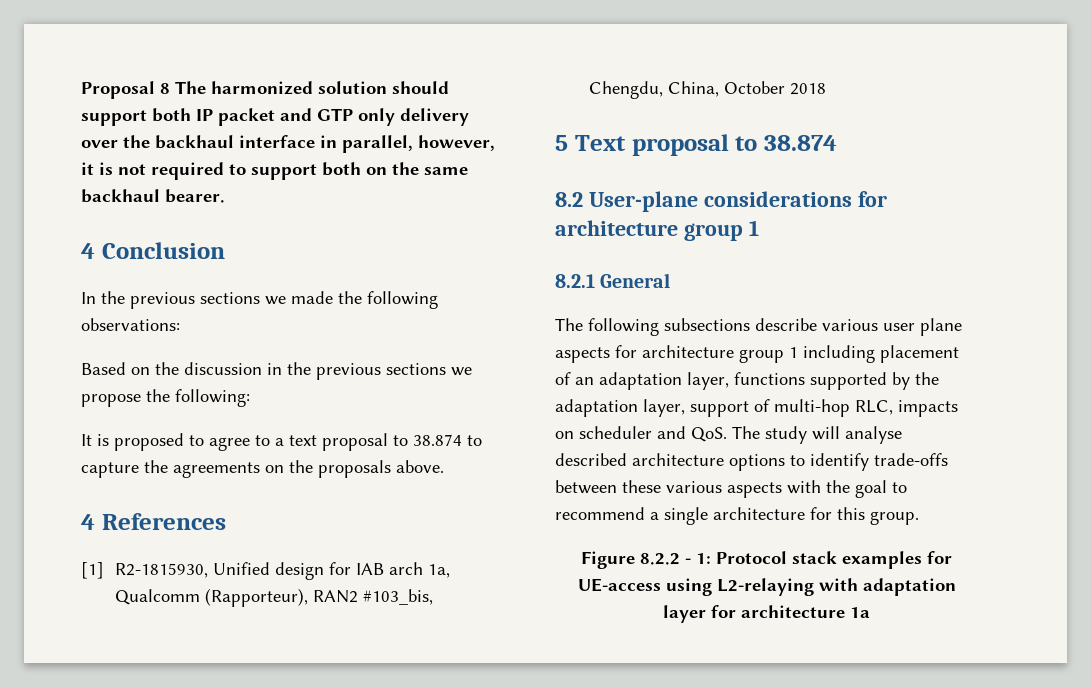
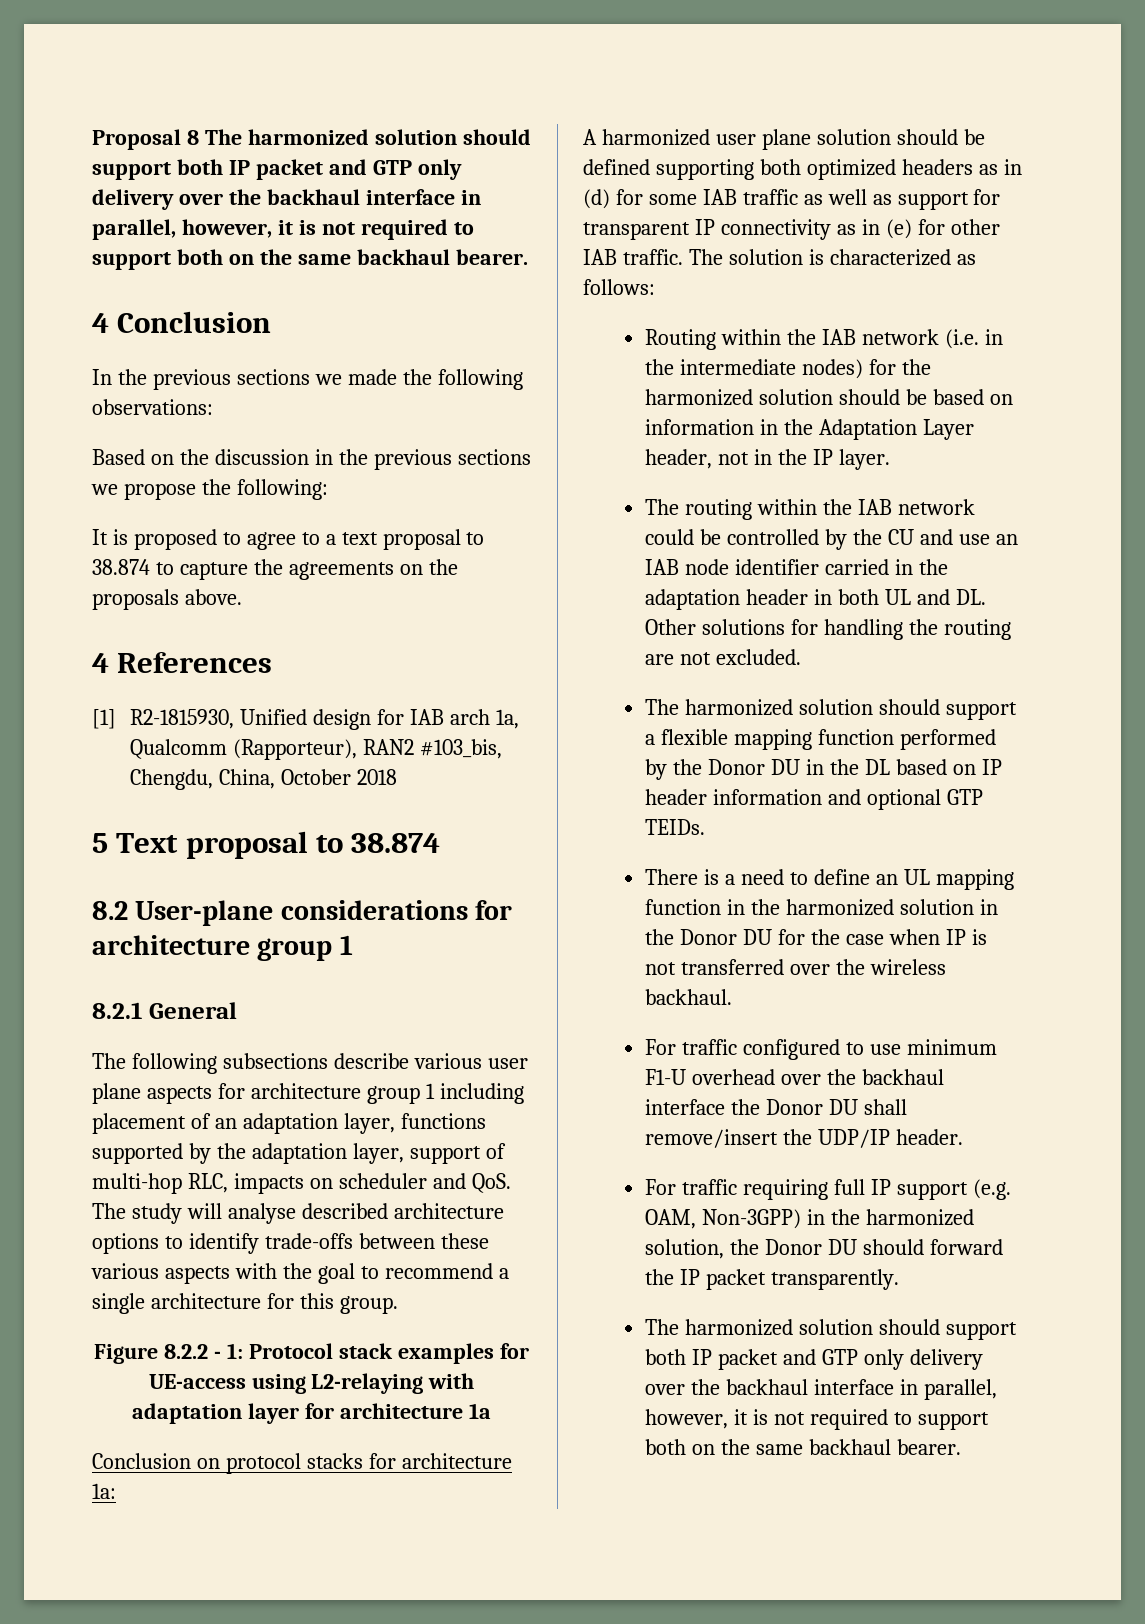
+ Conclusion on protocol stacks for architecture 1a:
+ A harmonized user plane solution should be defined supporting both optimized headers as in (d) for some IAB traffic as well as support for transparent IP connectivity as in (e) for other IAB traffic. The solution is characterized as follows:
+ Routing within the IAB network (i.e. in the intermediate nodes) for the harmonized solution should be based on information in the Adaptation Layer header, not in the IP layer.
+ The routing within the IAB network could be controlled by the CU and use an IAB node identifier carried in the adaptation header in both UL and DL. Other solutions for handling the routing are not excluded.
+ The harmonized solution should support a flexible mapping function performed by the Donor DU in the DL based on IP header information and optional GTP TEIDs.
+ There is a need to define an UL mapping function in the harmonized solution in the Donor DU for the case when IP is not transferred over the wireless backhaul.
+ For traffic configured to use minimum F1-U overhead over the backhaul interface the Donor DU shall remove/insert the UDP/IP header.
+ For traffic requiring full IP support (e.g. OAM, Non-3GPP) in the harmonized solution, the Donor DU should forward the IP packet transparently.
+ The harmonized solution should support both IP packet and GTP only delivery over the backhaul interface in parallel, however, it is not required to support both on the same backhaul bearer.

